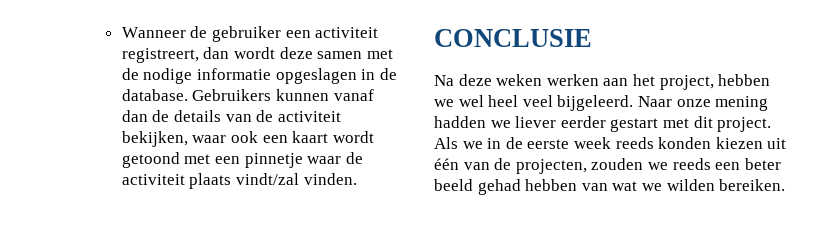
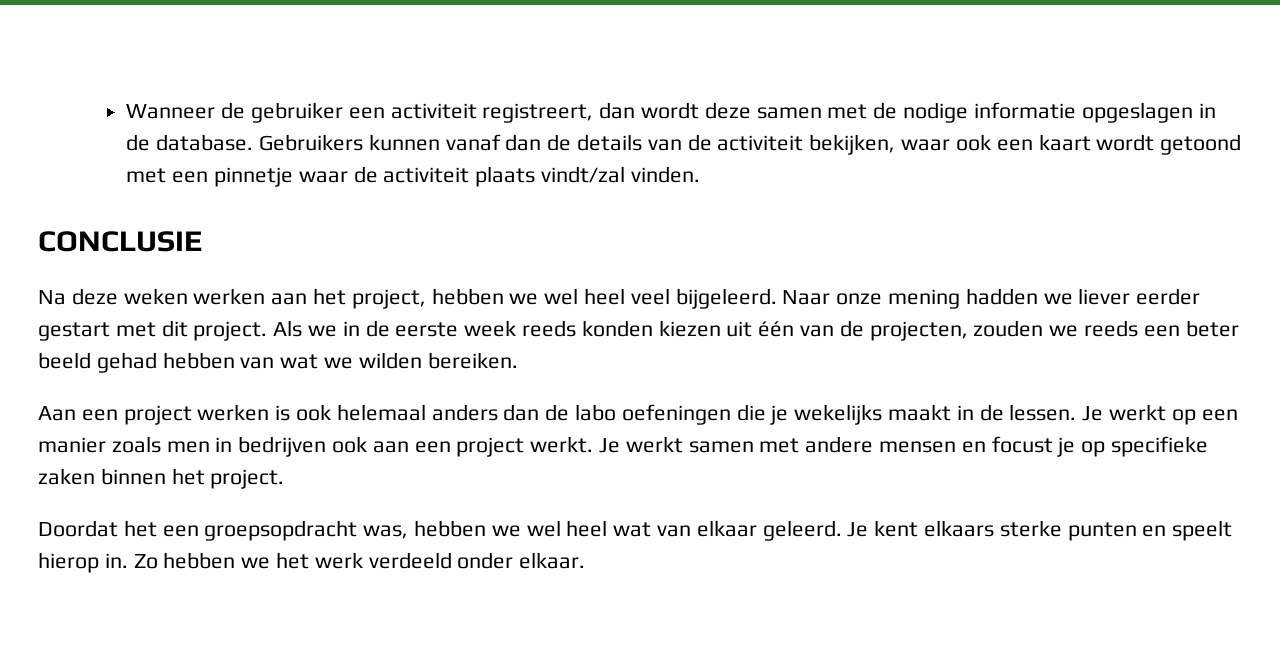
+ Aan een project werken is ook helemaal anders dan de labo oefeningen die je wekelijks maakt in de lessen. Je werkt op een manier zoals men in bedrijven ook aan een project werkt. Je werkt samen met andere mensen en focust je op specifieke zaken binnen het project.
+ Doordat het een groepsopdracht was, hebben we wel heel wat van elkaar geleerd. Je kent elkaars sterke punten en speelt hierop in. Zo hebben we het werk verdeeld onder elkaar.

